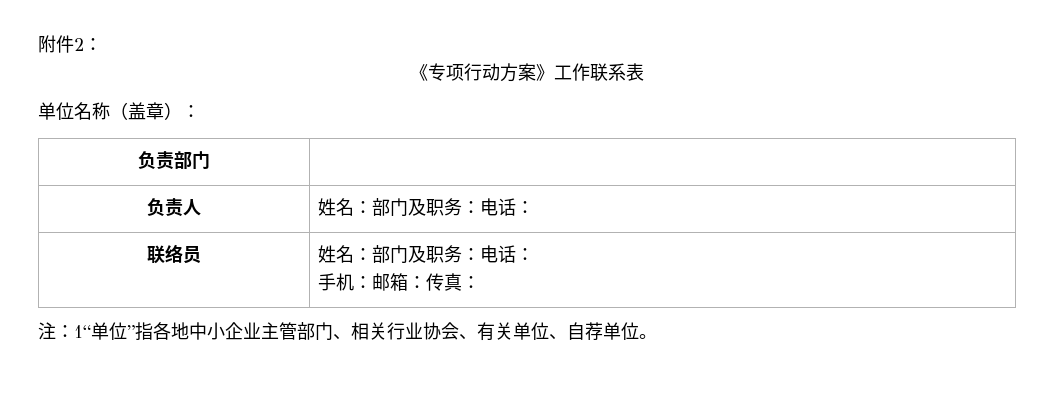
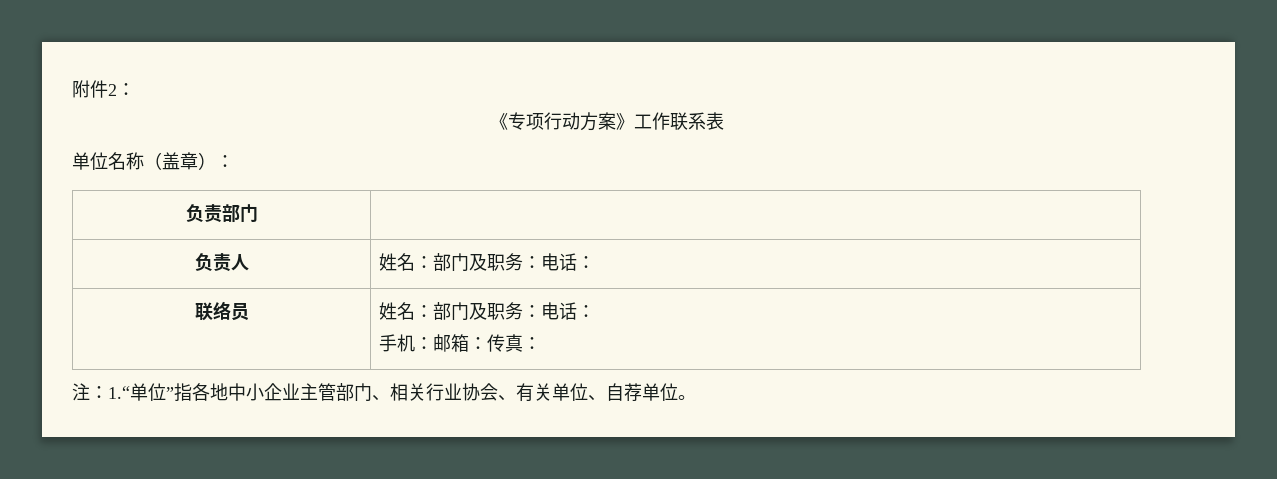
- 注：1“单位”指各地中小企业主管部门、相关行业协会、有关单位、自荐单位。
+ 注：1.“单位”指各地中小企业主管部门、相关行业协会、有关单位、自荐单位。

